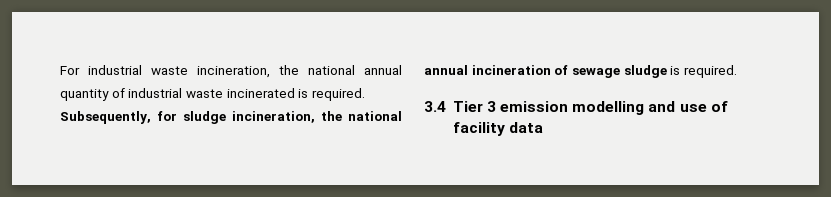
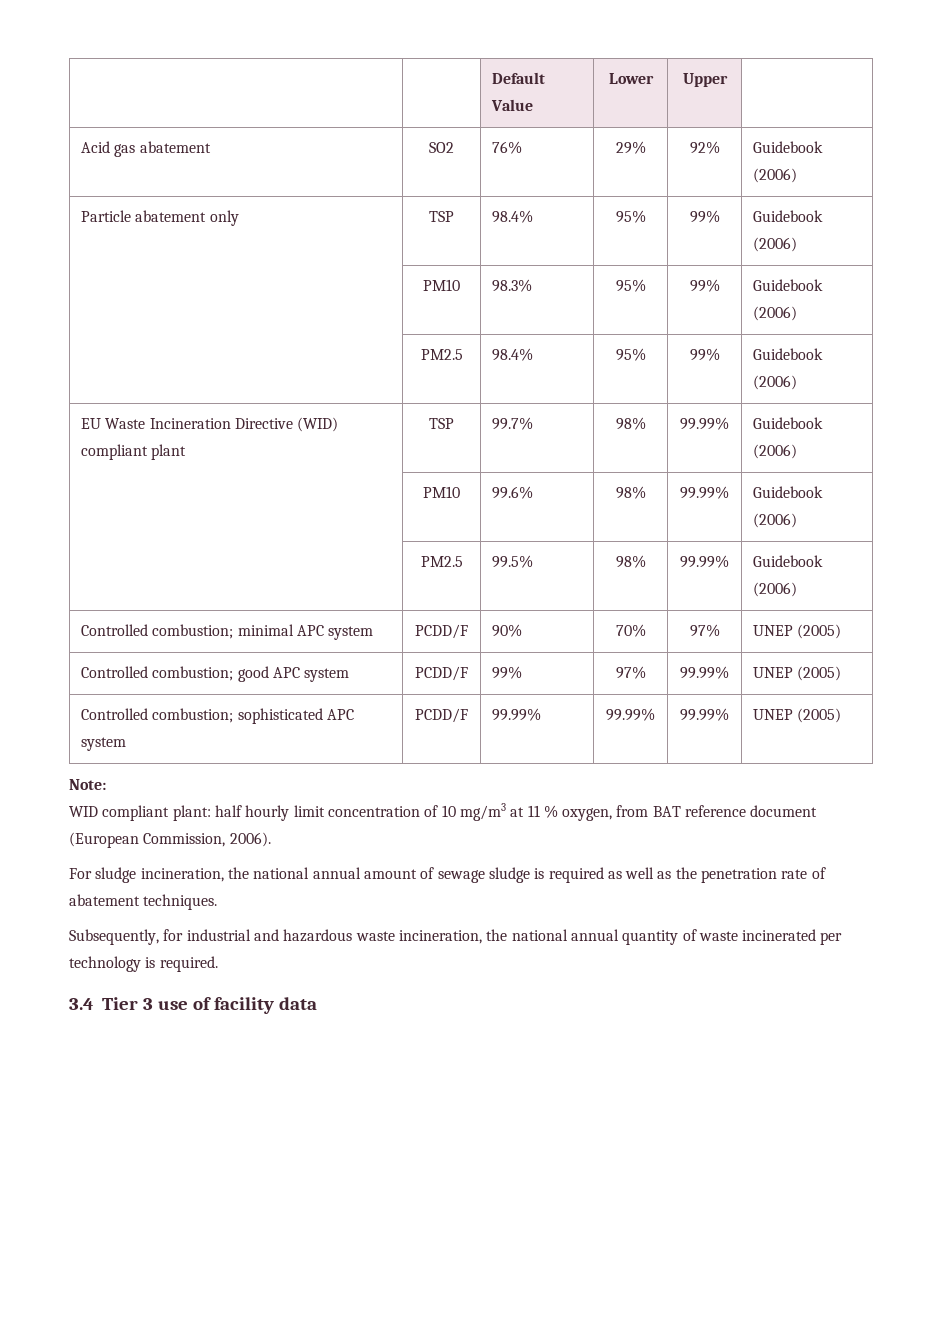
- For industrial waste incineration, the national annual quantity of industrial waste incinerated is required. Subsequently, for sludge incineration, the national annual incineration of sewage sludge is required.
+ | | Default Value | Lower | Upper |
+ Acid gas abatement | SO2 | 76% | 29% | 92% | Guidebook (2006)
+ Particle abatement only | TSP | 98.4% | 95% | 99% | Guidebook (2006)
+ | PM10 | 98.3% | 95% | 99% | Guidebook (2006)
+ | PM2.5 | 98.4% | 95% | 99% | Guidebook (2006)
+ EU Waste Incineration Directive (WID) compliant plant | TSP | 99.7% | 98% | 99.99% | Guidebook (2006)
+ | PM10 | 99.6% | 98% | 99.99% | Guidebook (2006)
+ | PM2.5 | 99.5% | 98% | 99.99% | Guidebook (2006)
+ Controlled combustion; minimal APC system | PCDD/F | 90% | 70% | 97% | UNEP (2005)
+ Controlled combustion; good APC system | PCDD/F | 99% | 97% | 99.99% | UNEP (2005)
+ Controlled combustion; sophisticated APC system | PCDD/F | 99.99% | 99.99% | 99.99% | UNEP (2005)
+ Note:
+ WID compliant plant: half hourly limit concentration of 10 mg/m3 at 11 % oxygen, from BAT reference document (European Commission, 2006).
+ For sludge incineration, the national annual amount of sewage sludge is required as well as the penetration rate of abatement techniques.
+ Subsequently, for industrial and hazardous waste incineration, the national annual quantity of waste incinerated per technology is required.
- 3.4 Tier 3 emission modelling and use of facility data
+ 3.4 Tier 3 use of facility data

